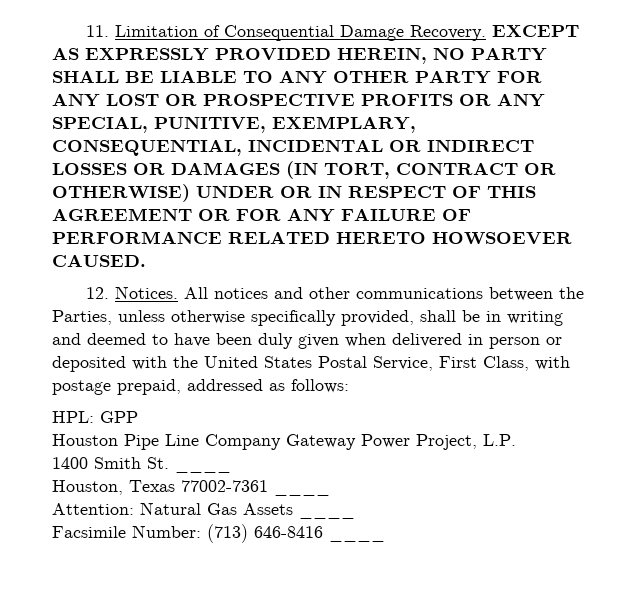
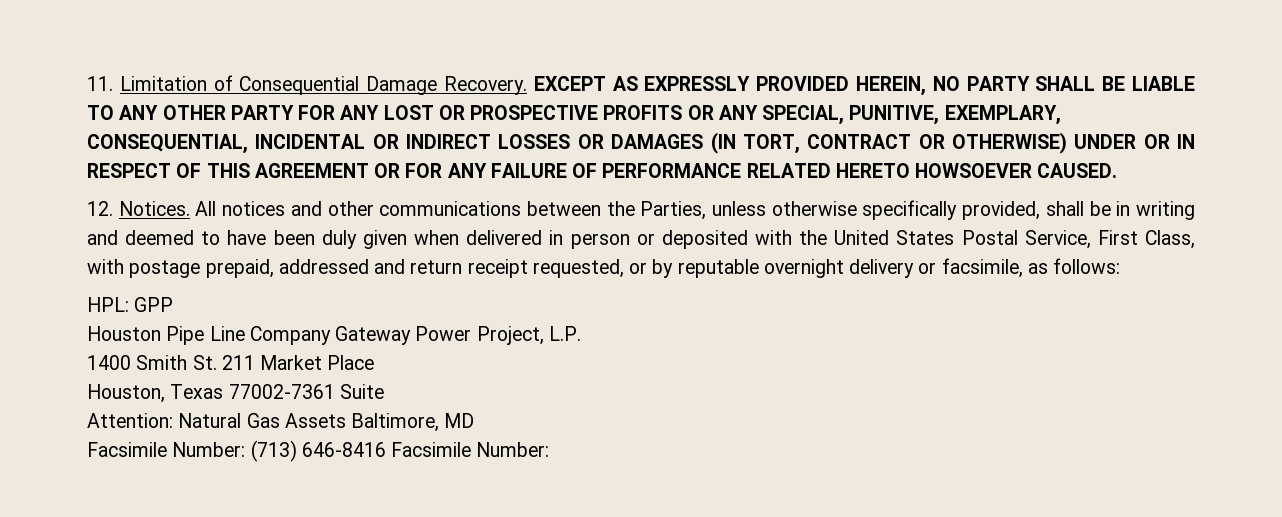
- All notices and other communications between the Parties, unless otherwise specifically provided, shall be in writing and deemed to have been duly given when delivered in person or deposited with the United States Postal Service, First Class, with postage prepaid, addressed as follows:
+ All notices and other communications between the Parties, unless otherwise specifically provided, shall be in writing and deemed to have been duly given when delivered in person or deposited with the United States Postal Service, First Class, with postage prepaid, addressed and return receipt requested, or by reputable overnight delivery or facsimile, as follows:
- 1400 Smith St. ____
+ 1400 Smith St. 211 Market Place
- Houston, Texas 77002-7361 ____
+ Houston, Texas 77002-7361 Suite
- Attention: Natural Gas Assets ____
+ Attention: Natural Gas Assets Baltimore, MD
- Facsimile Number: (713) 646-8416 ____
+ Facsimile Number: (713) 646-8416 Facsimile Number:

